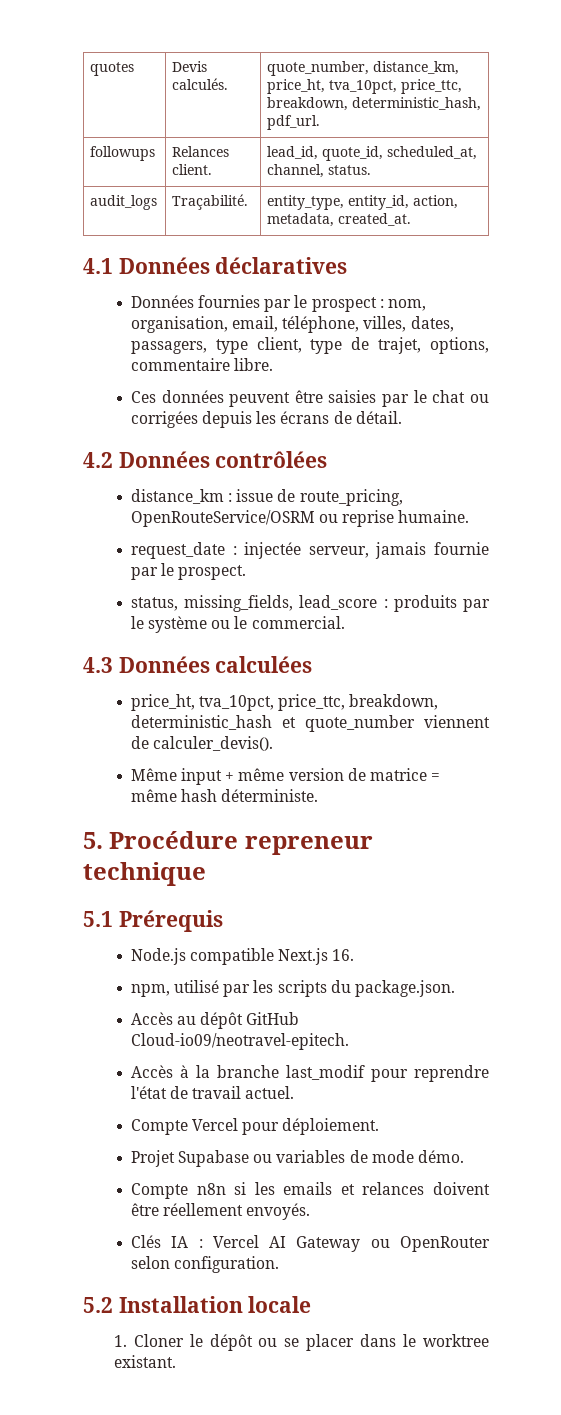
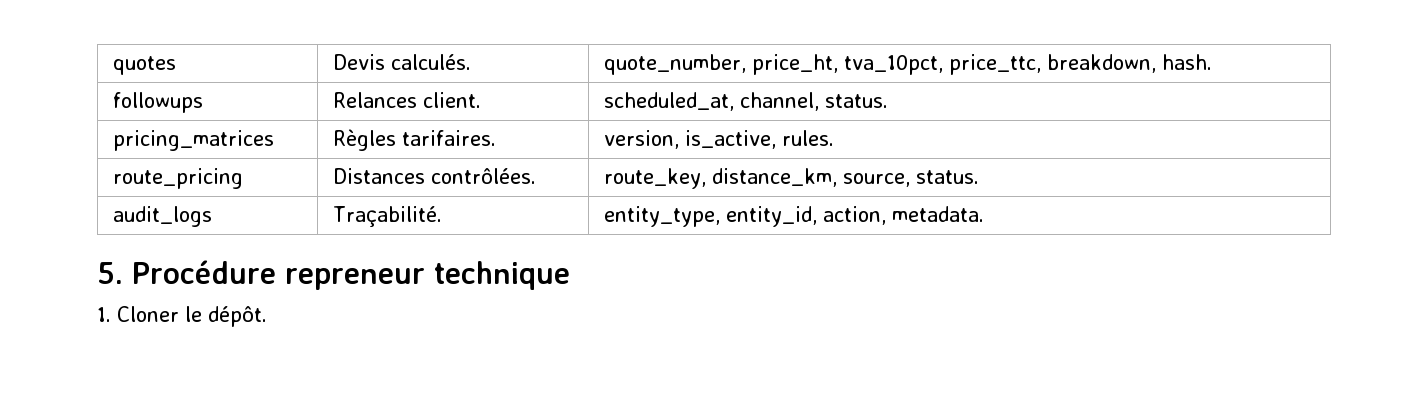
- quotes | Devis calculés. | quote_number, distance_km, price_ht, tva_10pct, price_ttc, breakdown, deterministic_hash, pdf_url.
+ quotes | Devis calculés. | quote_number, price_ht, tva_10pct, price_ttc, breakdown, hash.
- followups | Relances client. | lead_id, quote_id, scheduled_at, channel, status.
+ followups | Relances client. | scheduled_at, channel, status.
+ pricing_matrices | Règles tarifaires. | version, is_active, rules.
+ route_pricing | Distances contrôlées. | route_key, distance_km, source, status.
- audit_logs | Traçabilité. | entity_type, entity_id, action, metadata, created_at.
- 4.1 Données déclaratives
- Données fournies par le prospect : nom, organisation, email, téléphone, villes, dates, passagers, type client, type de trajet, options, commentaire libre.
- Ces données peuvent être saisies par le chat ou corrigées depuis les écrans de détail.
- 4.2 Données contrôlées
- distance_km : issue de route_pricing, OpenRouteService/OSRM ou reprise humaine.
- request_date : injectée serveur, jamais fournie par le prospect.
- status, missing_fields, lead_score : produits par le système ou le commercial.
- 4.3 Données calculées
- price_ht, tva_10pct, price_ttc, breakdown, deterministic_hash et quote_number viennent de calculer_devis().
- Même input + même version de matrice = même hash déterministe.
+ audit_logs | Traçabilité. | entity_type, entity_id, action, metadata.
  5. Procédure repreneur technique
- 5.1 Prérequis
- Node.js compatible Next.js 16.
- npm, utilisé par les scripts du package.json.
- Accès au dépôt GitHub Cloud-io09/neotravel-epitech.
- Accès à la branche last_modif pour reprendre l'état de travail actuel.
- Compte Vercel pour déploiement.
- Projet Supabase ou variables de mode démo.
- Compte n8n si les emails et relances doivent être réellement envoyés.
- Clés IA : Vercel AI Gateway ou OpenRouter selon configuration.
- 5.2 Installation locale
- 1. Cloner le dépôt ou se placer dans le worktree existant.
+ 1. Cloner le dépôt.

